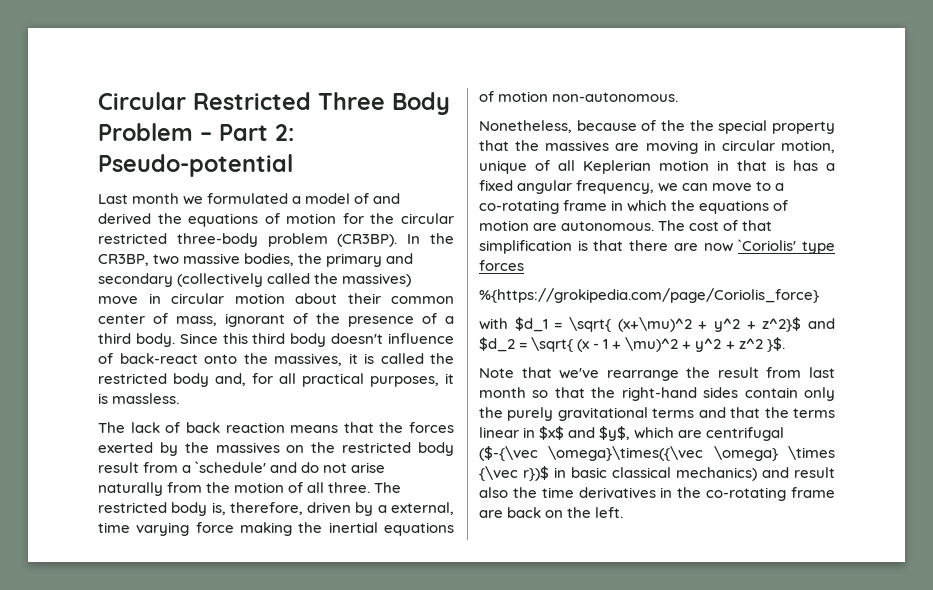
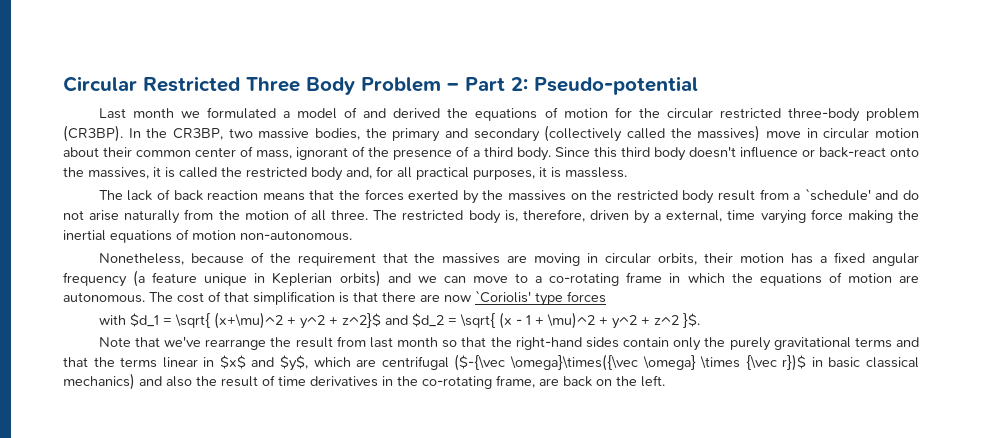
- Since this third body doesn't influence of back-react onto the massives, it is called the restricted body and, for all practical purposes, it is massless.
+ Since this third body doesn't influence or back-react onto the massives, it is called the restricted body and, for all practical purposes, it is massless.
- Nonetheless, because of the the special property that the massives are moving in circular motion, unique of all Keplerian motion in that is has a fixed angular frequency, we can move to a co-rotating frame in which the equations of motion are autonomous.
+ Nonetheless, because of the requirement that the massives are moving in circular orbits, their motion has a fixed angular frequency (a feature unique in Keplerian orbits) and we can move to a co-rotating frame in which the equations of motion are autonomous.
- %{https://grokipedia.com/page/Coriolis_force}
- Note that we've rearrange the result from last month so that the right-hand sides contain only the purely gravitational terms and that the terms linear in $x$ and $y$, which are centrifugal ($-{\vec \omega}\times({\vec \omega} \times {\vec r})$ in basic classical mechanics) and result also the time derivatives in the co-rotating frame are back on the left.
+ Note that we've rearrange the result from last month so that the right-hand sides contain only the purely gravitational terms and that the terms linear in $x$ and $y$, which are centrifugal ($-{\vec \omega}\times({\vec \omega} \times {\vec r})$ in basic classical mechanics) and also the result of time derivatives in the co-rotating frame, are back on the left.

